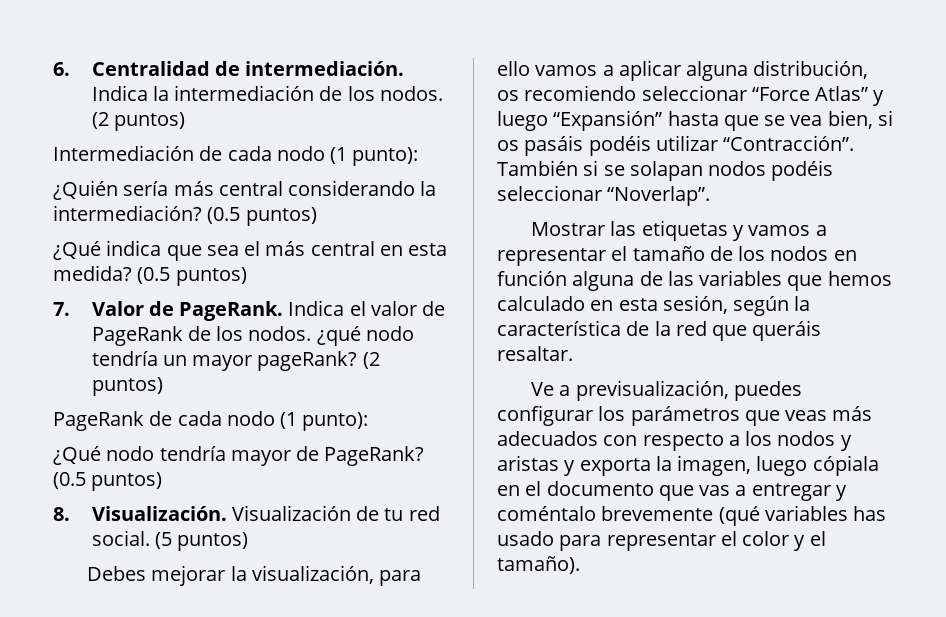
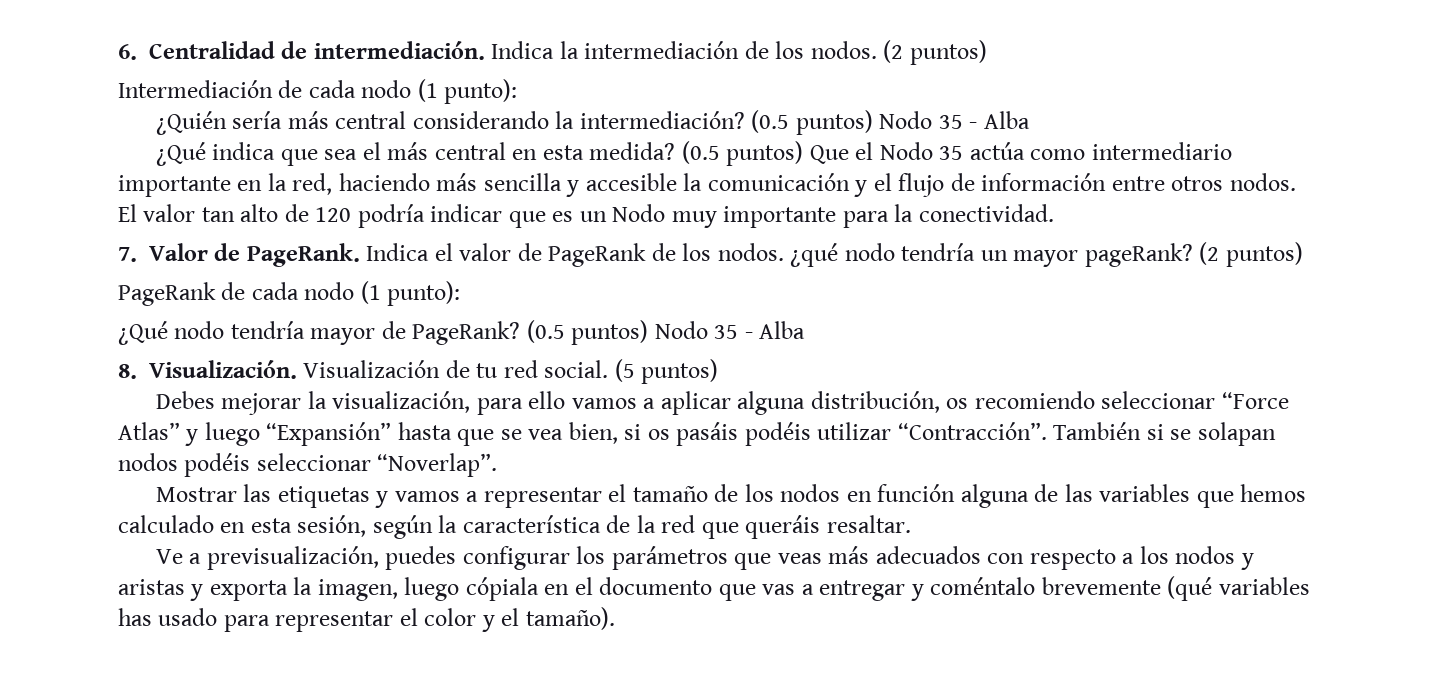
- ¿Quién sería más central considerando la intermediación? (0.5 puntos)
+ ¿Quién sería más central considerando la intermediación? (0.5 puntos) Nodo 35 - Alba
- ¿Qué indica que sea el más central en esta medida? (0.5 puntos)
+ ¿Qué indica que sea el más central en esta medida? (0.5 puntos) Que el Nodo 35 actúa como intermediario importante en la red, haciendo más sencilla y accesible la comunicación y el flujo de información entre otros nodos. El valor tan alto de 120 podría indicar que es un Nodo muy importante para la conectividad.
- ¿Qué nodo tendría mayor de PageRank? (0.5 puntos)
+ ¿Qué nodo tendría mayor de PageRank? (0.5 puntos) Nodo 35 - Alba

